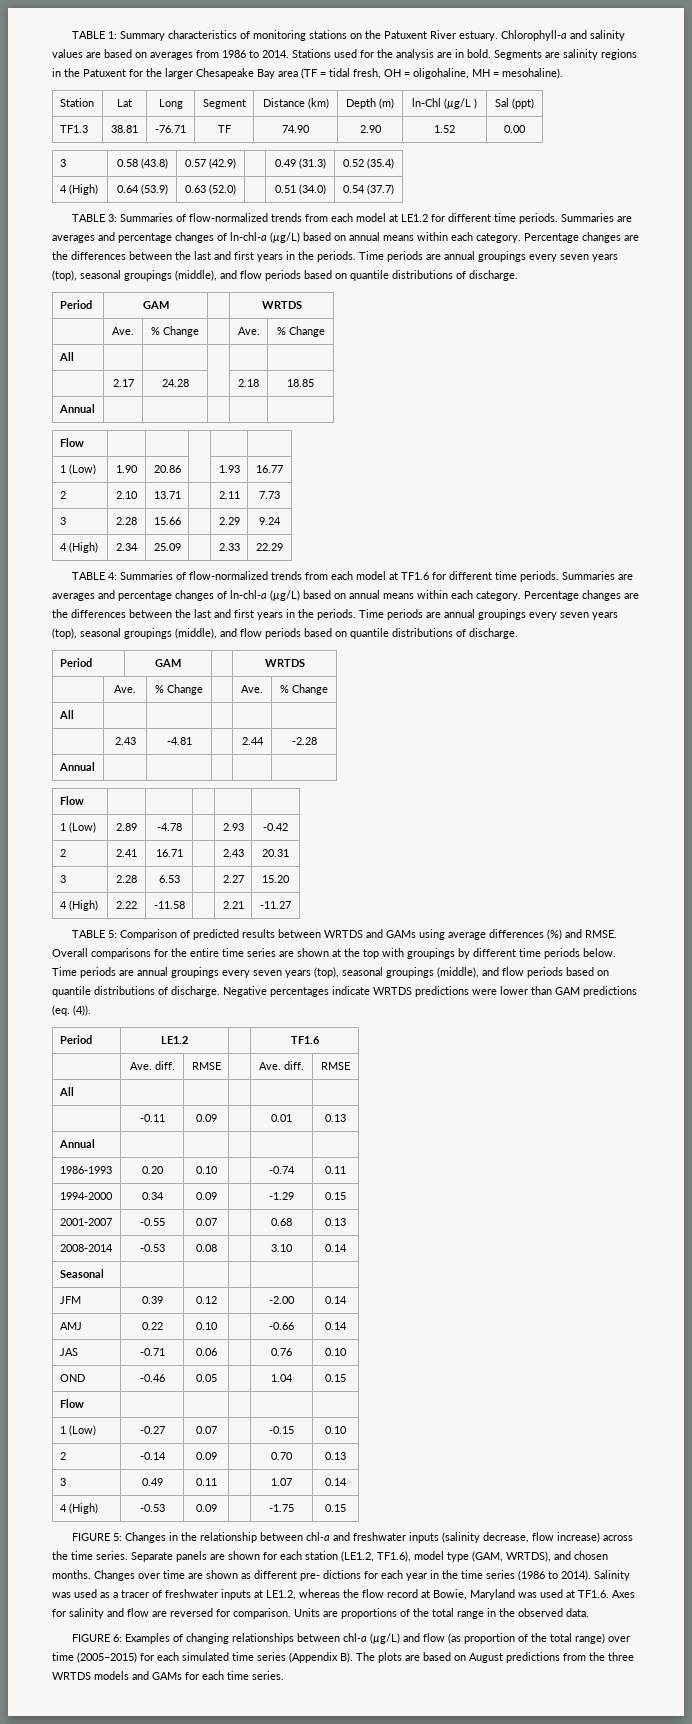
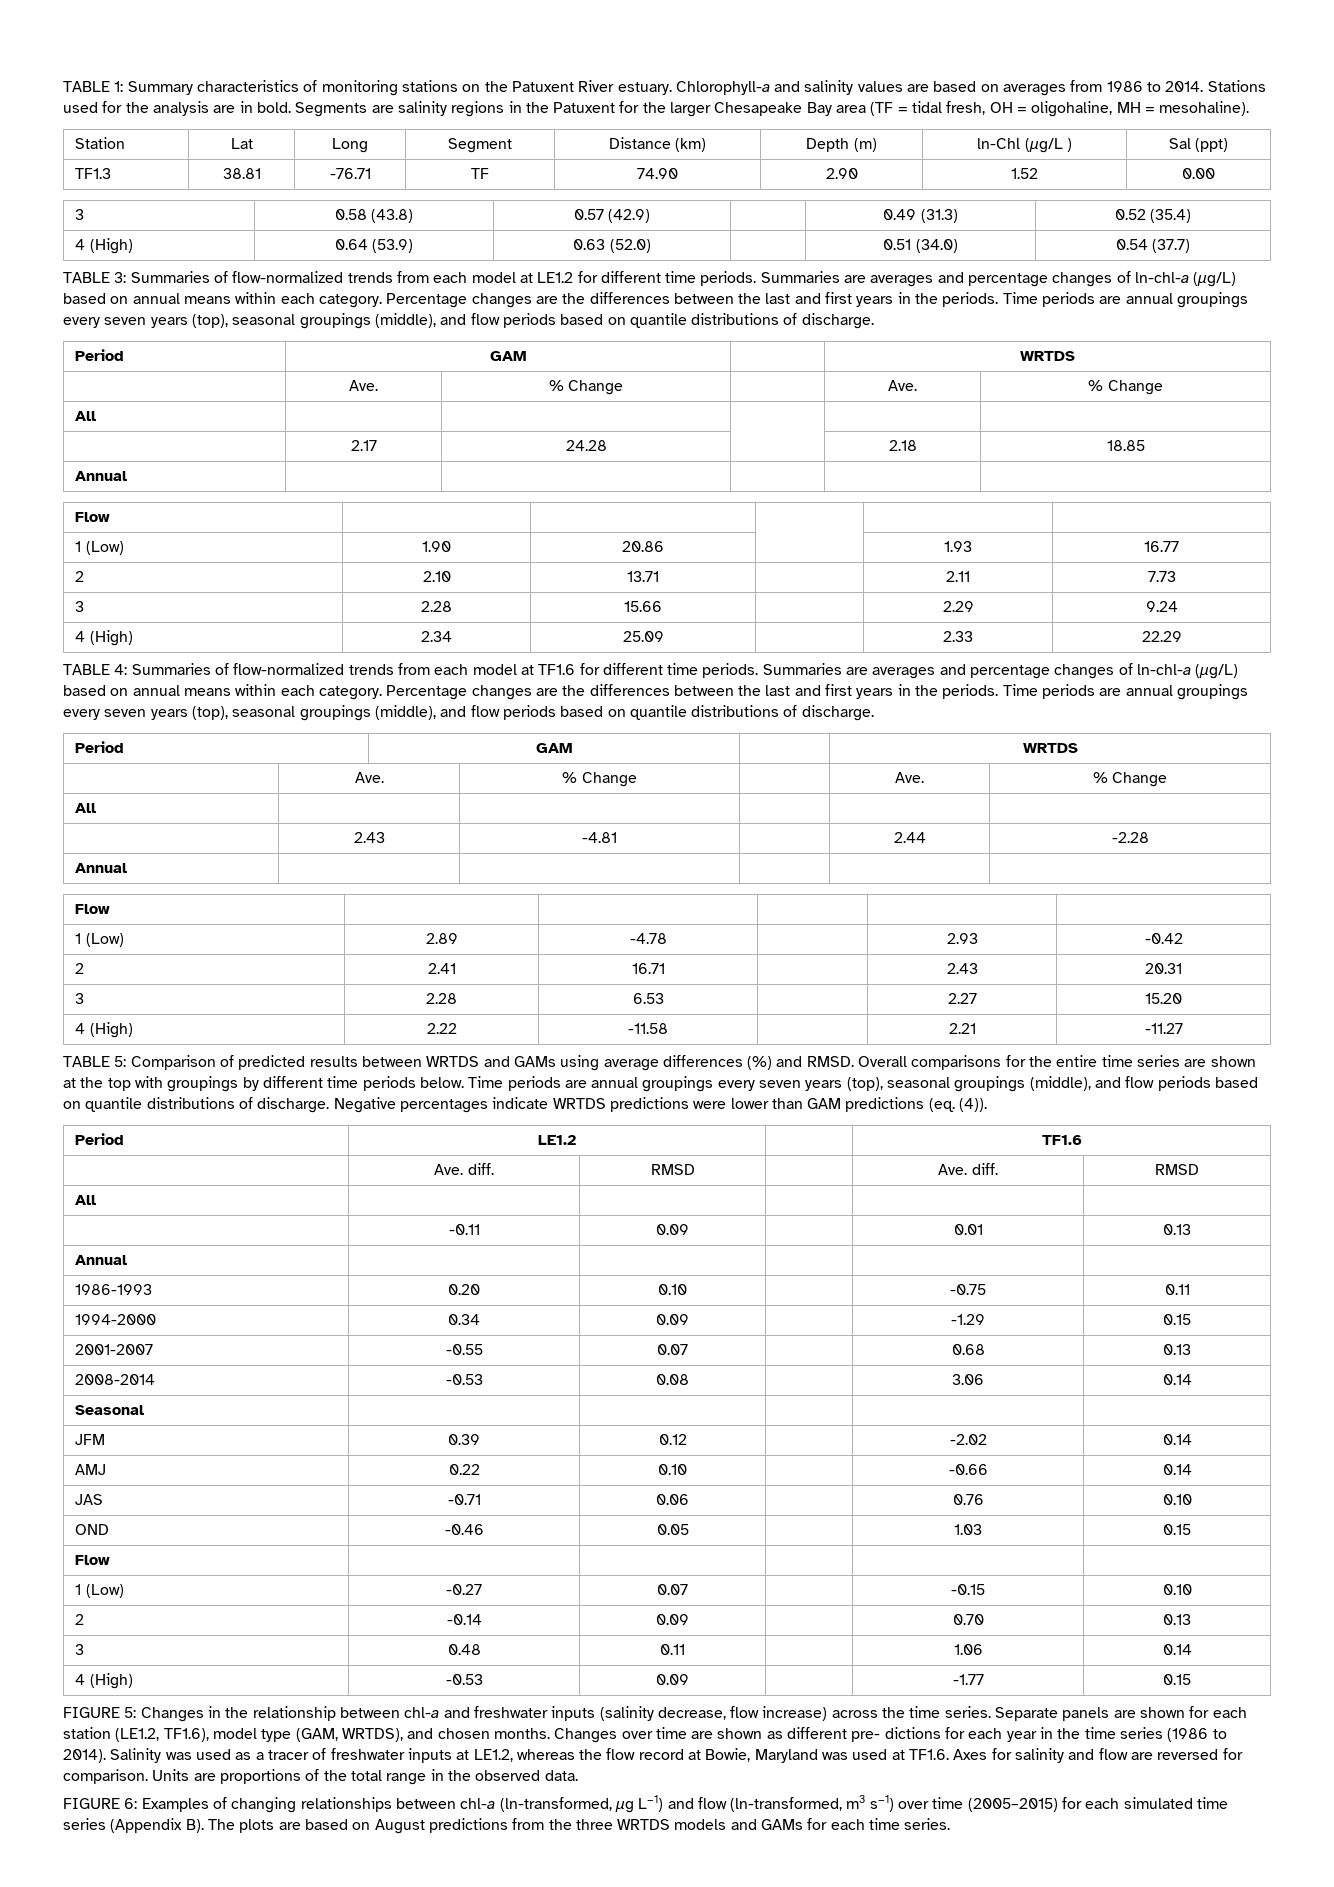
- TABLE 5: Comparison of predicted results between WRTDS and GAMs using average differences (%) and RMSE.
+ TABLE 5: Comparison of predicted results between WRTDS and GAMs using average differences (%) and RMSD.
- | Ave. diff. | RMSE | | Ave. diff. | RMSE
+ | Ave. diff. | RMSD | | Ave. diff. | RMSD
- 1986-1993 | 0.20 | 0.10 | | -0.74 | 0.11
+ 1986-1993 | 0.20 | 0.10 | | -0.75 | 0.11
- 2008-2014 | -0.53 | 0.08 | | 3.10 | 0.14
+ 2008-2014 | -0.53 | 0.08 | | 3.06 | 0.14
- JFM | 0.39 | 0.12 | | -2.00 | 0.14
+ JFM | 0.39 | 0.12 | | -2.02 | 0.14
- OND | -0.46 | 0.05 | | 1.04 | 0.15
+ OND | -0.46 | 0.05 | | 1.03 | 0.15
- 3 | 0.49 | 0.11 | | 1.07 | 0.14
+ 3 | 0.48 | 0.11 | | 1.06 | 0.14
- 4 (High) | -0.53 | 0.09 | | -1.75 | 0.15
+ 4 (High) | -0.53 | 0.09 | | -1.77 | 0.15
- FIGURE 6: Examples of changing relationships between chl-a (µg/L) and flow (as proportion of the total range) over time (2005–2015) for each simulated time series (Appendix B). The plots are based on August predictions from the three WRTDS models and GAMs for each time series.
+ FIGURE 6: Examples of changing relationships between chl-a (ln-transformed, µg L−1) and flow (ln-transformed, m3 s−1) over time (2005–2015) for each simulated time series (Appendix B). The plots are based on August predictions from the three WRTDS models and GAMs for each time series.

